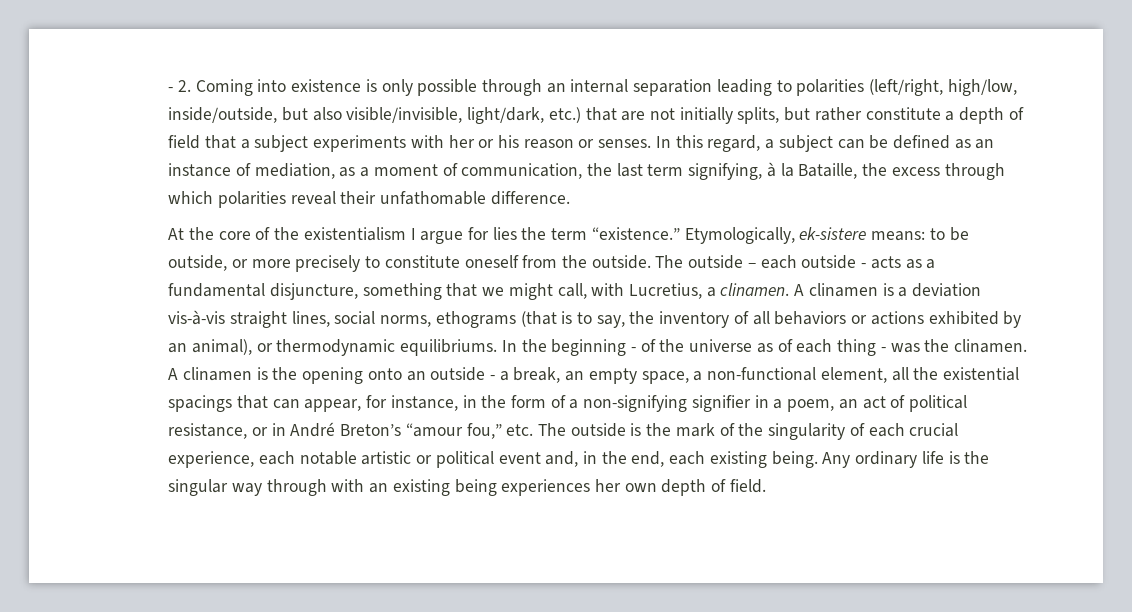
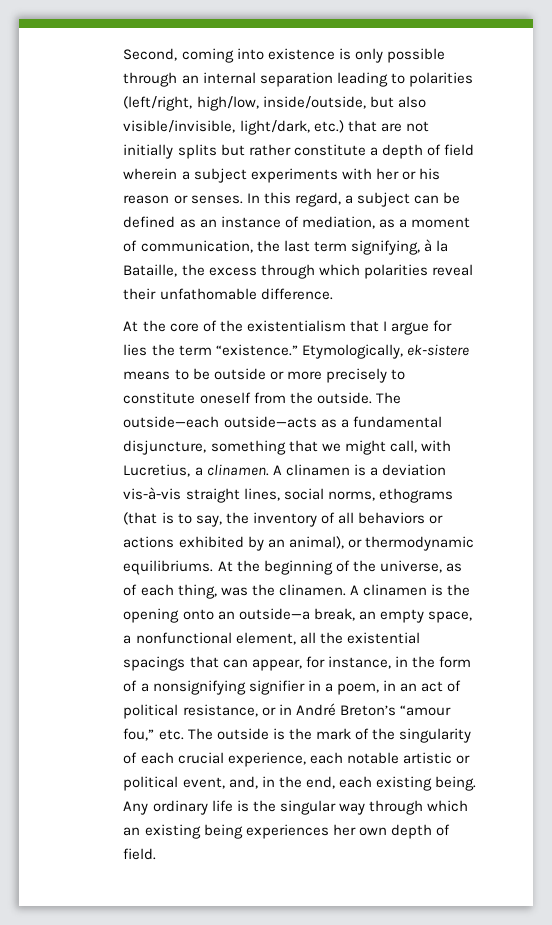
- - 2. Coming into existence is only possible through an internal separation leading to polarities (left/right, high/low, inside/outside, but also visible/invisible, light/dark, etc.) that are not initially splits, but rather constitute a depth of field that a subject experiments with her or his reason or senses.
+ Second, coming into existence is only possible through an internal separation leading to polarities (left/right, high/low, inside/outside, but also visible/invisible, light/dark, etc.) that are not initially splits but rather constitute a depth of field wherein a subject experiments with her or his reason or senses.
- At the core of the existentialism I argue for lies the term “existence.”
+ At the core of the existentialism that I argue for lies the term “existence.”
- Etymologically, ek-sistere means: to be outside, or more precisely to constitute oneself from the outside.
+ Etymologically, ek-sistere means to be outside or more precisely to constitute oneself from the outside.
- The outside – each outside - acts as a fundamental disjuncture, something that we might call, with Lucretius, a clinamen.
+ The outside—each outside—acts as a fundamental disjuncture, something that we might call, with Lucretius, a clinamen.
- In the beginning - of the universe as of each thing - was the clinamen.
+ At the beginning of the universe, as of each thing, was the clinamen.
- A clinamen is the opening onto an outside - a break, an empty space, a non-functional element, all the existential spacings that can appear, for instance, in the form of a non-signifying signifier in a poem, an act of political resistance, or in André Breton’s “amour fou,” etc. The outside is the mark of the singularity of each crucial experience, each notable artistic or political event and, in the end, each existing being.
+ A clinamen is the opening onto an outside—a break, an empty space, a nonfunctional element, all the existential spacings that can appear, for instance, in the form of a nonsignifying signifier in a poem, in an act of political resistance, or in André Breton’s “amour fou,” etc. The outside is the mark of the singularity of each crucial experience, each notable artistic or political event, and, in the end, each existing being.
- Any ordinary life is the singular way through with an existing being experiences her own depth of field.
+ Any ordinary life is the singular way through which an existing being experiences her own depth of field.

